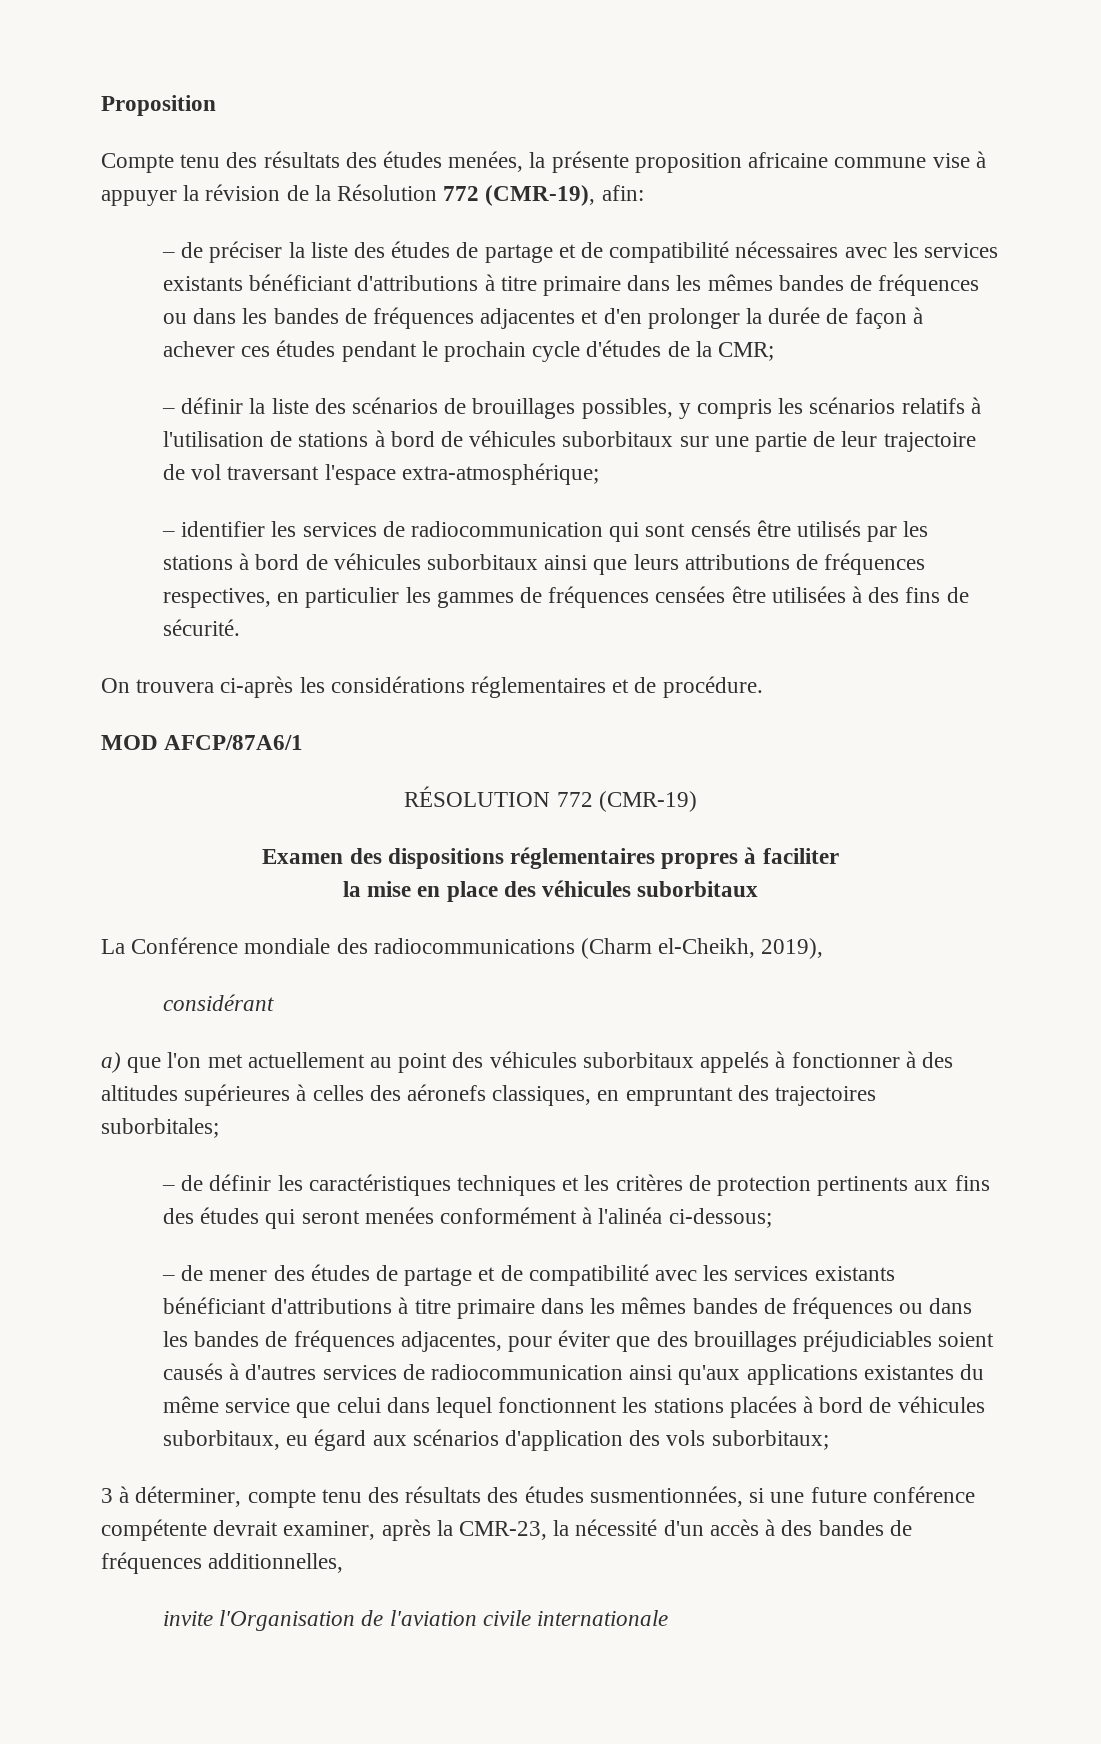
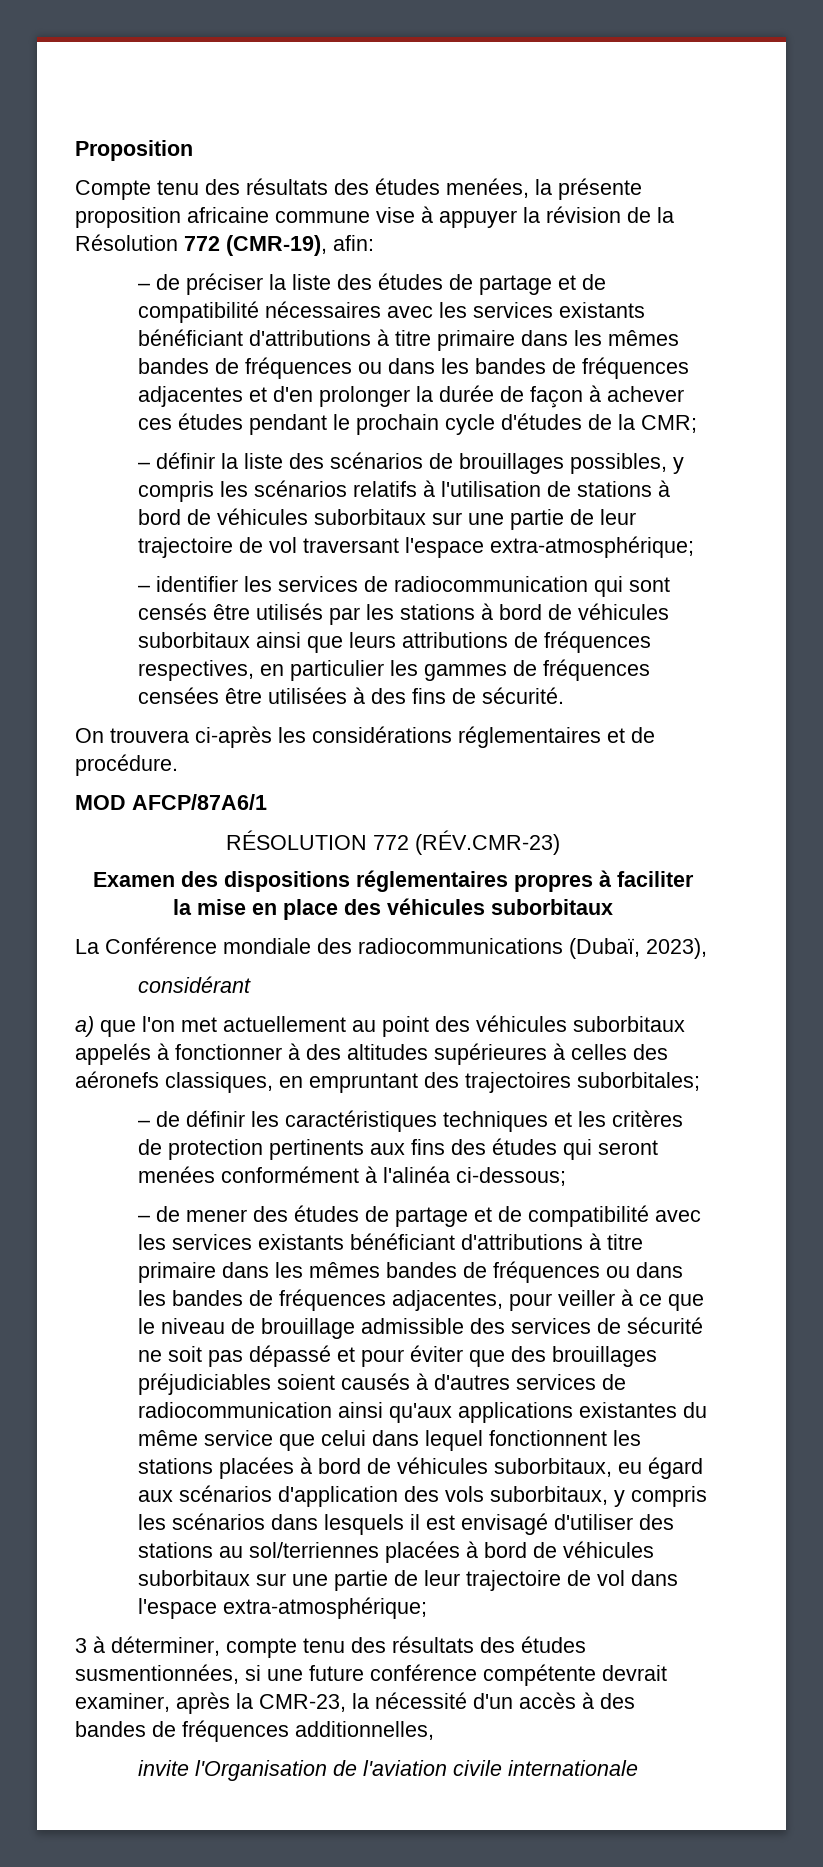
- RÉSOLUTION 772 (CMR-19)
+ RÉSOLUTION 772 (RÉV.CMR-23)
- La Conférence mondiale des radiocommunications (Charm el-Cheikh, 2019),
+ La Conférence mondiale des radiocommunications (Dubaï, 2023),
- – de mener des études de partage et de compatibilité avec les services existants bénéficiant d'attributions à titre primaire dans les mêmes bandes de fréquences ou dans les bandes de fréquences adjacentes, pour éviter que des brouillages préjudiciables soient causés à d'autres services de radiocommunication ainsi qu'aux applications existantes du même service que celui dans lequel fonctionnent les stations placées à bord de véhicules suborbitaux, eu égard aux scénarios d'application des vols suborbitaux;
+ – de mener des études de partage et de compatibilité avec les services existants bénéficiant d'attributions à titre primaire dans les mêmes bandes de fréquences ou dans les bandes de fréquences adjacentes, pour veiller à ce que le niveau de brouillage admissible des services de sécurité ne soit pas dépassé et pour éviter que des brouillages préjudiciables soient causés à d'autres services de radiocommunication ainsi qu'aux applications existantes du même service que celui dans lequel fonctionnent les stations placées à bord de véhicules suborbitaux, eu égard aux scénarios d'application des vols suborbitaux, y compris les scénarios dans lesquels il est envisagé d'utiliser des stations au sol/terriennes placées à bord de véhicules suborbitaux sur une partie de leur trajectoire de vol dans l'espace extra-atmosphérique;

